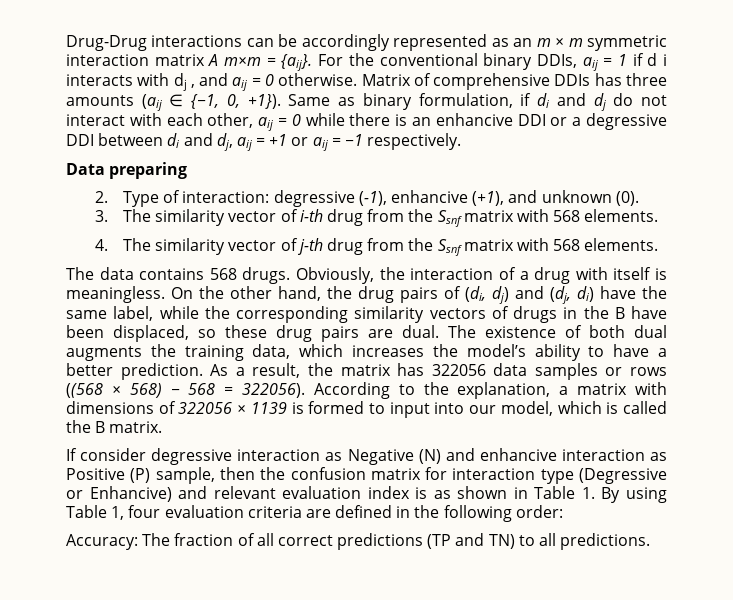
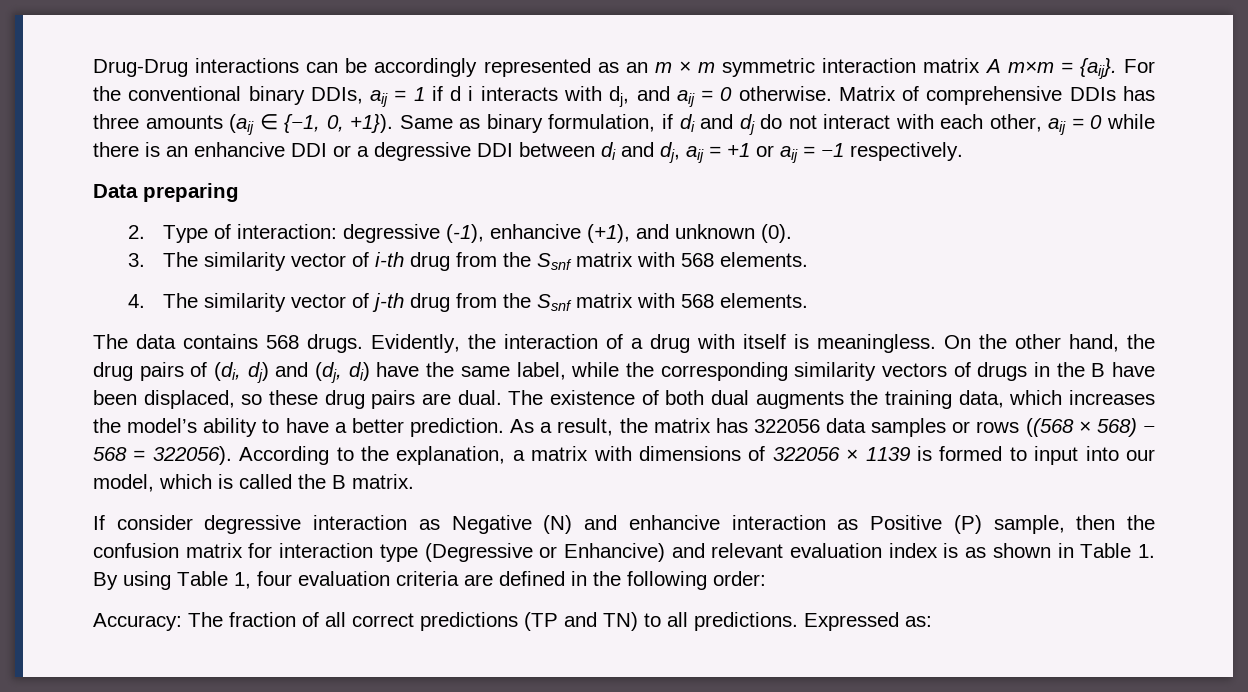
- For the conventional binary DDIs, aij = 1 if d i interacts with dj , and aij = 0 otherwise.
+ For the conventional binary DDIs, aij = 1 if d i interacts with dj, and aij = 0 otherwise.
- Obviously, the interaction of a drug with itself is meaningless.
+ Evidently, the interaction of a drug with itself is meaningless.
+ Expressed as:

